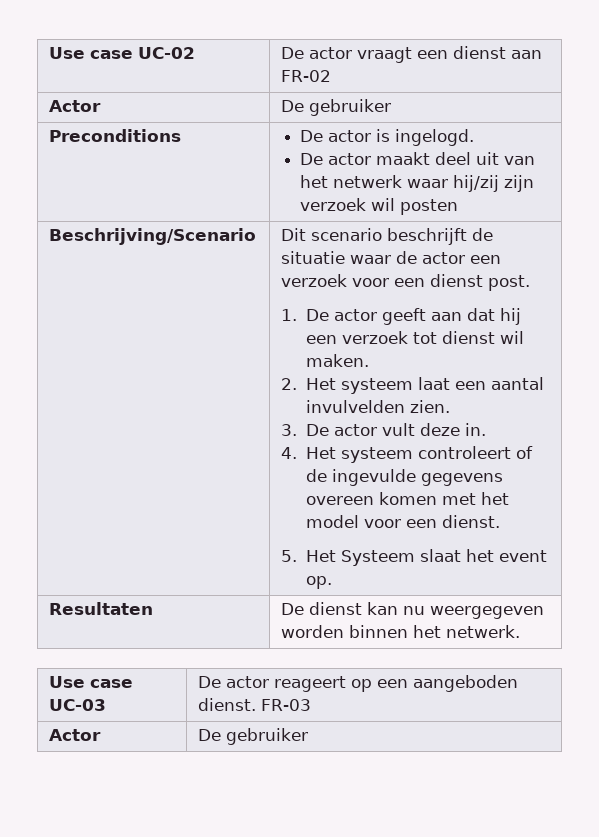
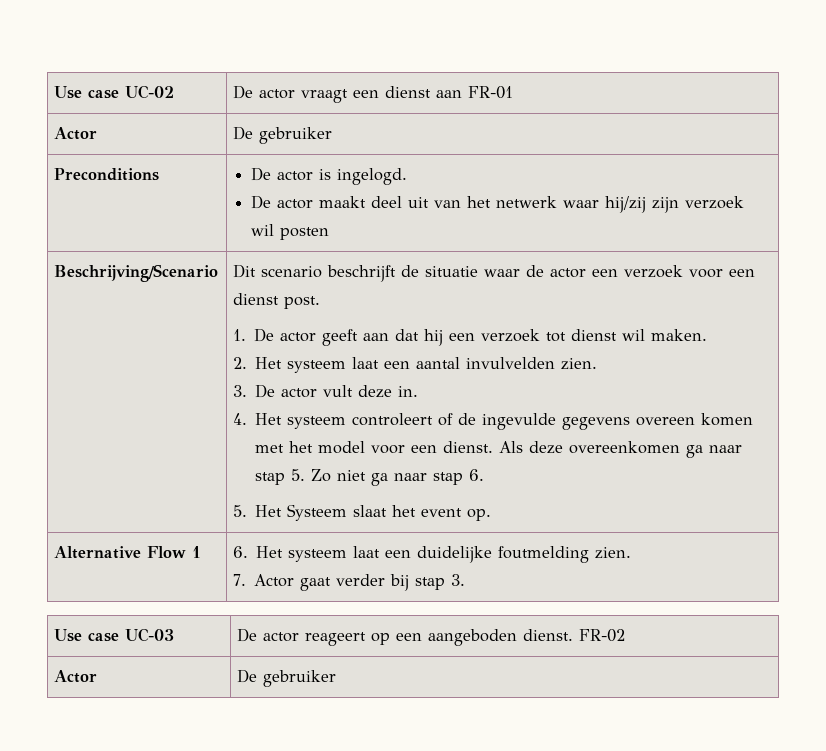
- Use case UC-02 | De actor vraagt een dienst aan FR-02
+ Use case UC-02 | De actor vraagt een dienst aan FR-01
+ Als deze overeenkomen ga naar stap 5. Zo niet ga naar stap 6.
- Resultaten | De dienst kan nu weergegeven worden binnen het netwerk.
+ Alternative Flow 1 | 6. Het systeem laat een duidelijke foutmelding zien.
+ 7. Actor gaat verder bij stap 3.
- Use case UC-03 | De actor reageert op een aangeboden dienst. FR-03
+ Use case UC-03 | De actor reageert op een aangeboden dienst. FR-02

